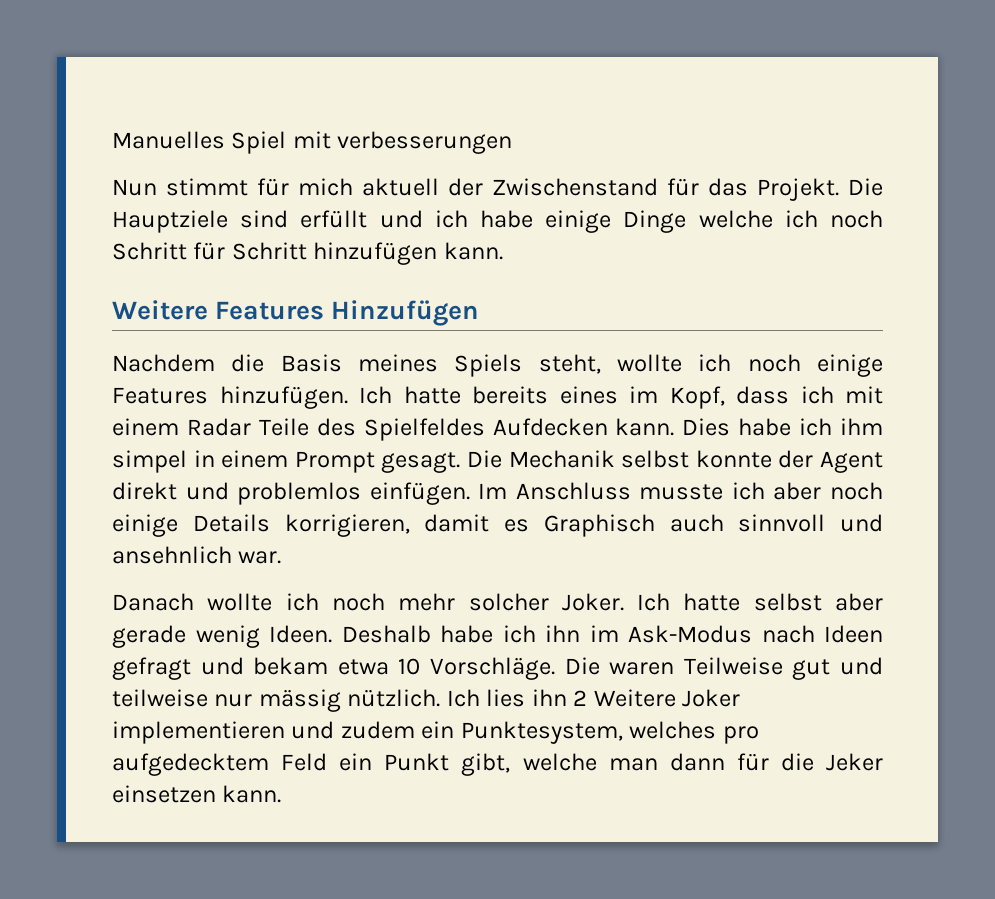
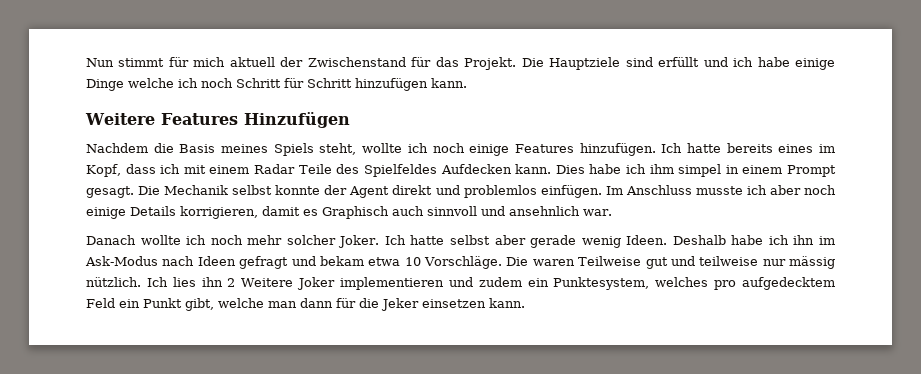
- Manuelles Spiel mit verbesserungen

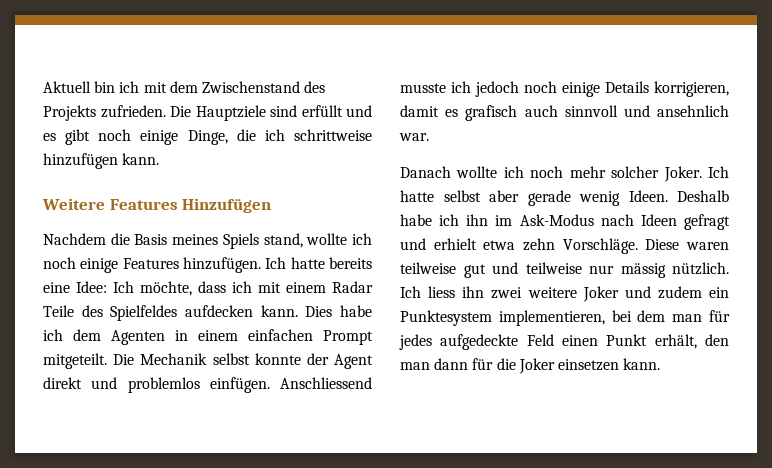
- Nun stimmt für mich aktuell der Zwischenstand für das Projekt.
+ Aktuell bin ich mit dem Zwischenstand des Projekts zufrieden.
- Die Hauptziele sind erfüllt und ich habe einige Dinge welche ich noch Schritt für Schritt hinzufügen kann.
+ Die Hauptziele sind erfüllt und es gibt noch einige Dinge, die ich schrittweise hinzufügen kann.
- Nachdem die Basis meines Spiels steht, wollte ich noch einige Features hinzufügen.
+ Nachdem die Basis meines Spiels stand, wollte ich noch einige Features hinzufügen.
- Ich hatte bereits eines im Kopf, dass ich mit einem Radar Teile des Spielfeldes Aufdecken kann.
+ Ich hatte bereits eine Idee: Ich möchte, dass ich mit einem Radar Teile des Spielfeldes aufdecken kann.
- Dies habe ich ihm simpel in einem Prompt gesagt.
+ Dies habe ich dem Agenten in einem einfachen Prompt mitgeteilt.
- Im Anschluss musste ich aber noch einige Details korrigieren, damit es Graphisch auch sinnvoll und ansehnlich war.
+ Anschliessend musste ich jedoch noch einige Details korrigieren, damit es grafisch auch sinnvoll und ansehnlich war.
- Deshalb habe ich ihn im Ask-Modus nach Ideen gefragt und bekam etwa 10 Vorschläge. Die waren Teilweise gut und teilweise nur mässig nützlich.
+ Deshalb habe ich ihn im Ask-Modus nach Ideen gefragt und erhielt etwa zehn Vorschläge. Diese waren teilweise gut und teilweise nur mässig nützlich.
- Ich lies ihn 2 Weitere Joker implementieren und zudem ein Punktesystem, welches pro aufgedecktem Feld ein Punkt gibt, welche man dann für die Jeker einsetzen kann.
+ Ich liess ihn zwei weitere Joker und zudem ein Punktesystem implementieren, bei dem man für jedes aufgedeckte Feld einen Punkt erhält, den man dann für die Joker einsetzen kann.

